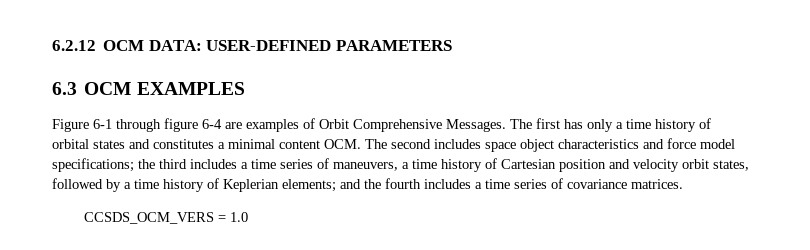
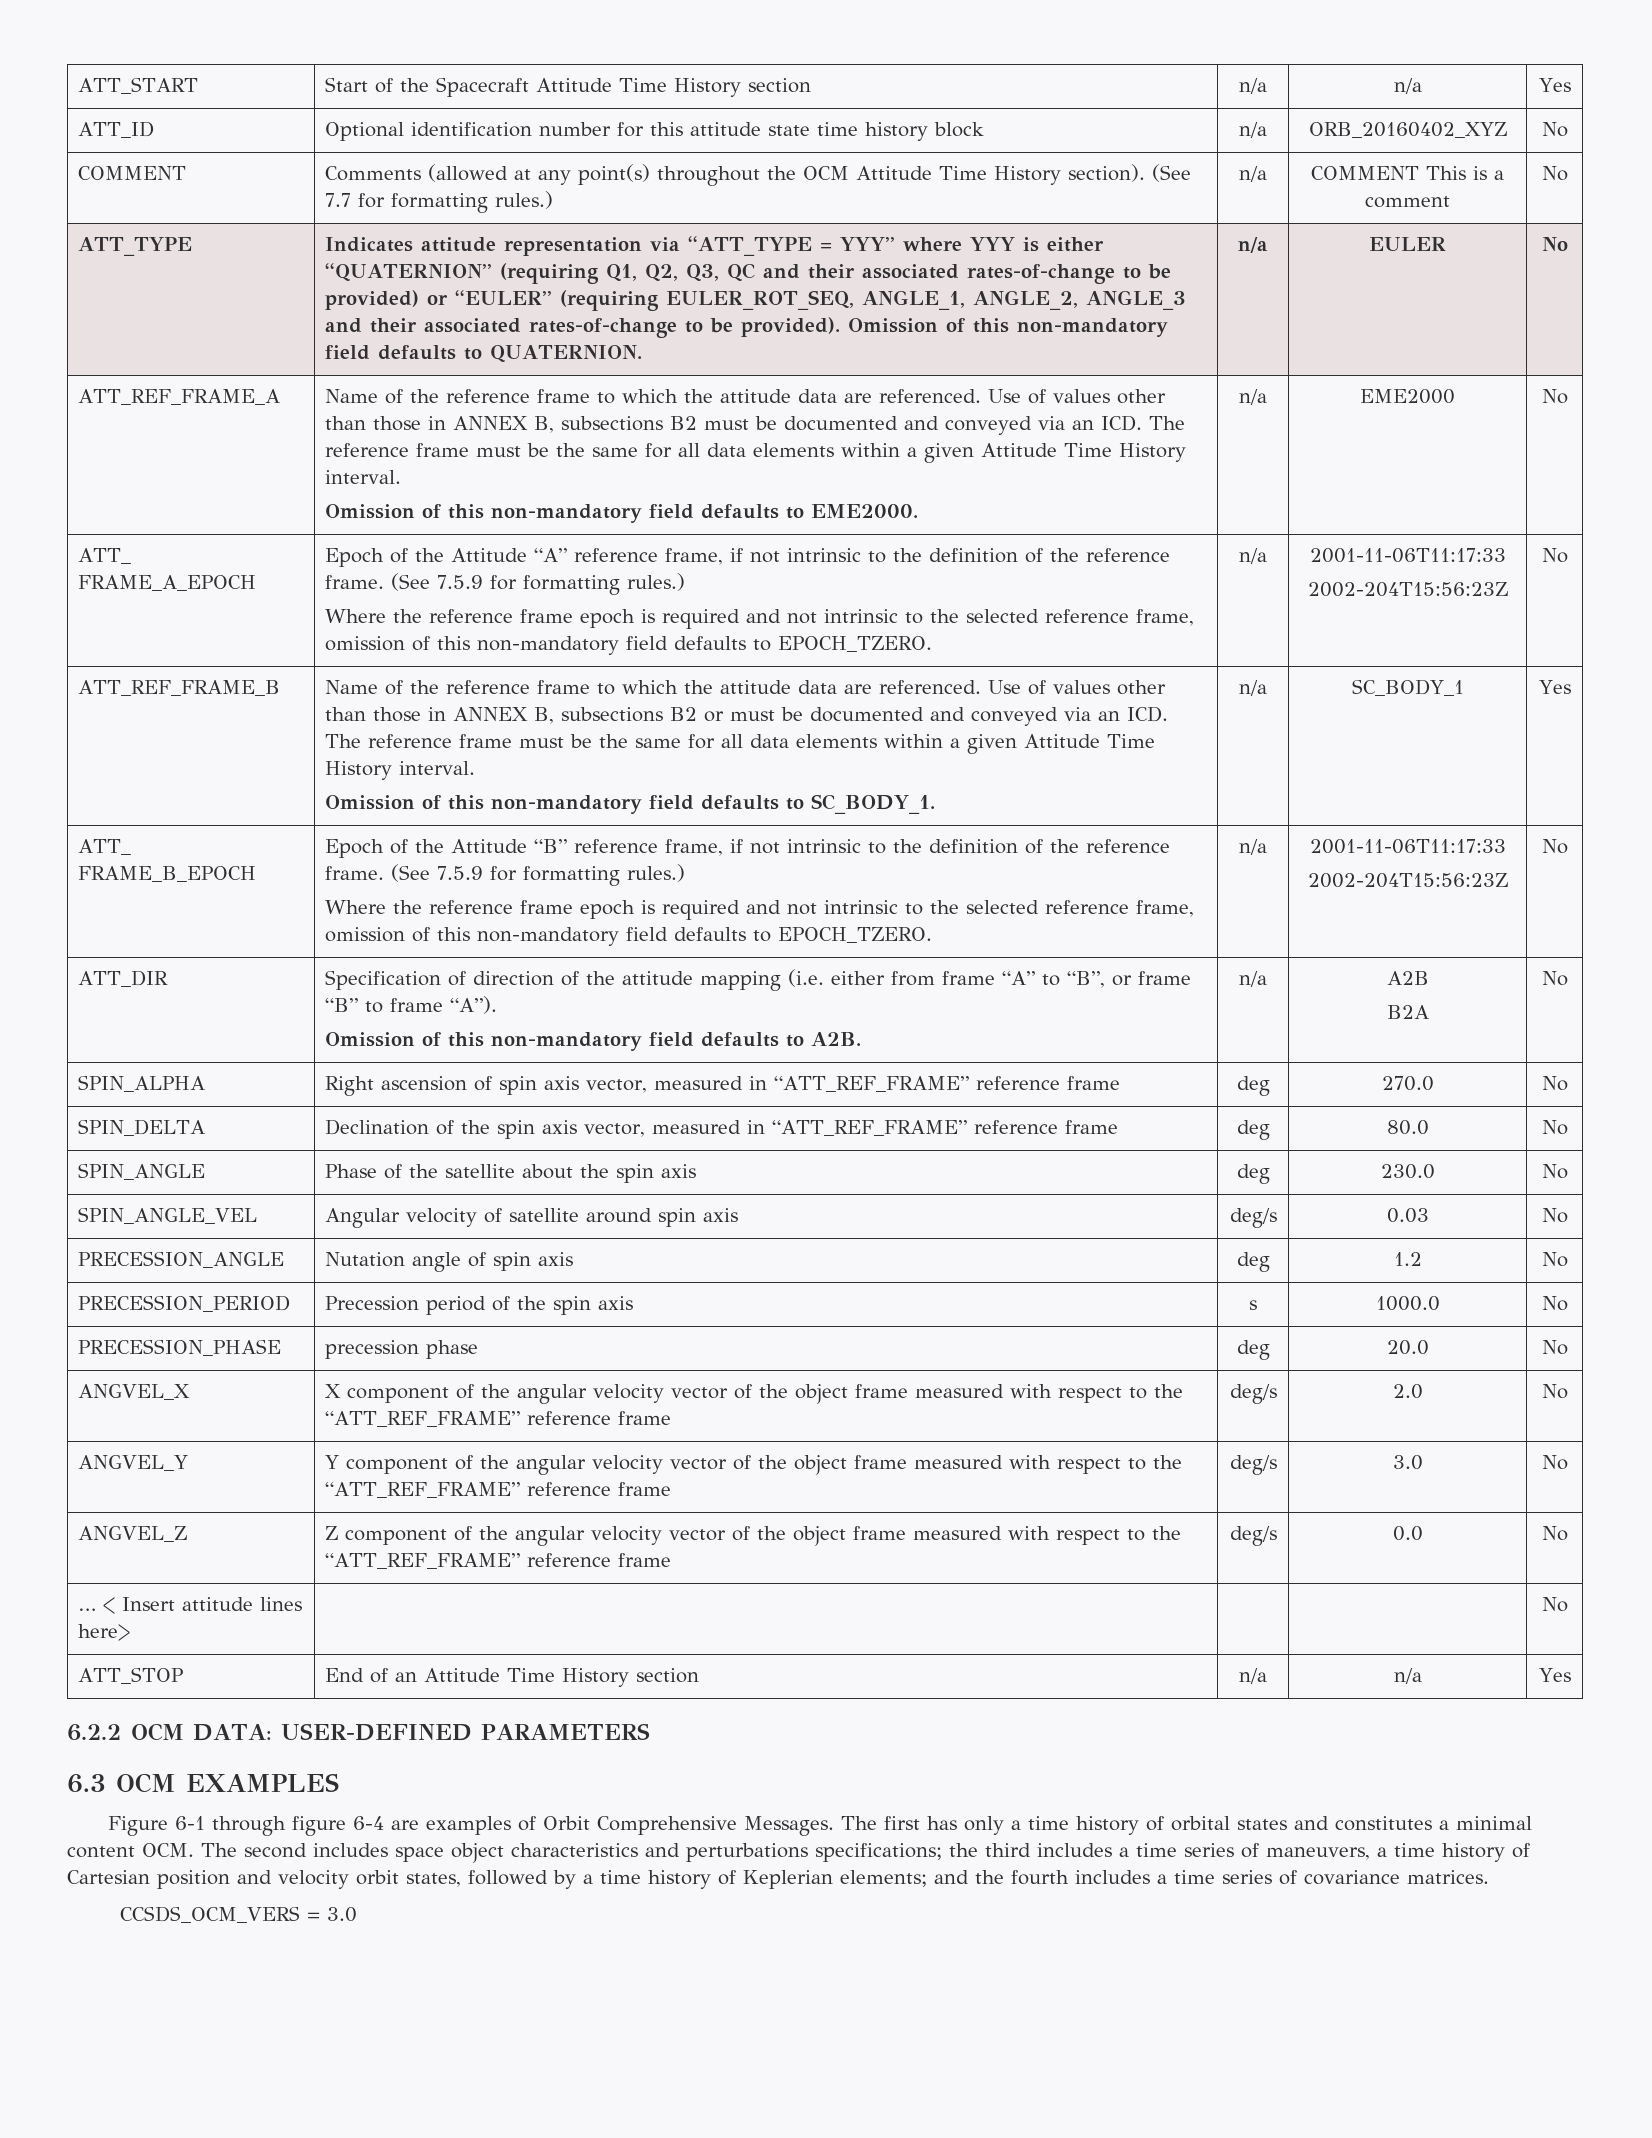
- 6.2.12 OCM DATA: USER-DEFINED PARAMETERS
+ ATT_START | Start of the Spacecraft Attitude Time History section | n/a | n/a | Yes
+ ATT_ID | Optional identification number for this attitude state time history block | n/a | ORB_20160402_XYZ | No
+ COMMENT | Comments (allowed at any point(s) throughout the OCM Attitude Time History section). (See 7.7 for formatting rules.) | n/a | COMMENT This is a comment | No
+ ATT_TYPE | Indicates attitude representation via “ATT_TYPE = YYY” where YYY is either “QUATERNION” (requiring Q1, Q2, Q3, QC and their associated rates-of-change to be provided) or “EULER” (requiring EULER_ROT_SEQ, ANGLE_1, ANGLE_2, ANGLE_3 and their associated rates-of-change to be provided). Omission of this non-mandatory field defaults to QUATERNION. | n/a | EULER | No
+ ATT_REF_FRAME_A | Name of the reference frame to which the attitude data are referenced. Use of values other than those in ANNEX B, subsections B2 must be documented and conveyed via an ICD. The reference frame must be the same for all data elements within a given Attitude Time History interval.
+ Omission of this non-mandatory field defaults to EME2000. | n/a | EME2000 | No
+ ATT_ FRAME_A_EPOCH | Epoch of the Attitude “A” reference frame, if not intrinsic to the definition of the reference frame. (See 7.5.9 for formatting rules.)
+ Where the reference frame epoch is required and not intrinsic to the selected reference frame, omission of this non-mandatory field defaults to EPOCH_TZERO. | n/a | 2001-11-06T11:17:33
+ 2002-204T15:56:23Z | No
+ ATT_REF_FRAME_B | Name of the reference frame to which the attitude data are referenced. Use of values other than those in ANNEX B, subsections B2 or must be documented and conveyed via an ICD. The reference frame must be the same for all data elements within a given Attitude Time History interval.
+ Omission of this non-mandatory field defaults to SC_BODY_1. | n/a | SC_BODY_1 | Yes
+ ATT_ FRAME_B_EPOCH | Epoch of the Attitude “B” reference frame, if not intrinsic to the definition of the reference frame. (See 7.5.9 for formatting rules.)
+ Where the reference frame epoch is required and not intrinsic to the selected reference frame, omission of this non-mandatory field defaults to EPOCH_TZERO. | n/a | 2001-11-06T11:17:33
+ 2002-204T15:56:23Z | No
+ ATT_DIR | Specification of direction of the attitude mapping (i.e. either from frame “A” to “B”, or frame “B” to frame “A”).
+ Omission of this non-mandatory field defaults to A2B. | n/a | A2B
+ B2A | No
+ SPIN_ALPHA | Right ascension of spin axis vector, measured in “ATT_REF_FRAME” reference frame | deg | 270.0 | No
+ SPIN_DELTA | Declination of the spin axis vector, measured in “ATT_REF_FRAME” reference frame | deg | 80.0 | No
+ SPIN_ANGLE | Phase of the satellite about the spin axis | deg | 230.0 | No
+ SPIN_ANGLE_VEL | Angular velocity of satellite around spin axis | deg/s | 0.03 | No
+ PRECESSION_ANGLE | Nutation angle of spin axis | deg | 1.2 | No
+ PRECESSION_PERIOD | Precession period of the spin axis | s | 1000.0 | No
+ PRECESSION_PHASE | precession phase | deg | 20.0 | No
+ ANGVEL_X | X component of the angular velocity vector of the object frame measured with respect to the “ATT_REF_FRAME” reference frame | deg/s | 2.0 | No
+ ANGVEL_Y | Y component of the angular velocity vector of the object frame measured with respect to the “ATT_REF_FRAME” reference frame | deg/s | 3.0 | No
+ ANGVEL_Z | Z component of the angular velocity vector of the object frame measured with respect to the “ATT_REF_FRAME” reference frame | deg/s | 0.0 | No
+ … < Insert attitude lines here> | | | | No
+ ATT_STOP | End of an Attitude Time History section | n/a | n/a | Yes
+ 6.2.2 OCM DATA: USER-DEFINED PARAMETERS
- The first has only a time history of orbital states and constitutes a minimal content OCM. The second includes space object characteristics and force model specifications; the third includes a time series of maneuvers, a time history of Cartesian position and velocity orbit states, followed by a time history of Keplerian elements; and the fourth includes a time series of covariance matrices.
+ The first has only a time history of orbital states and constitutes a minimal content OCM. The second includes space object characteristics and perturbations specifications; the third includes a time series of maneuvers, a time history of Cartesian position and velocity orbit states, followed by a time history of Keplerian elements; and the fourth includes a time series of covariance matrices.
- CCSDS_OCM_VERS = 1.0
+ CCSDS_OCM_VERS = 3.0

